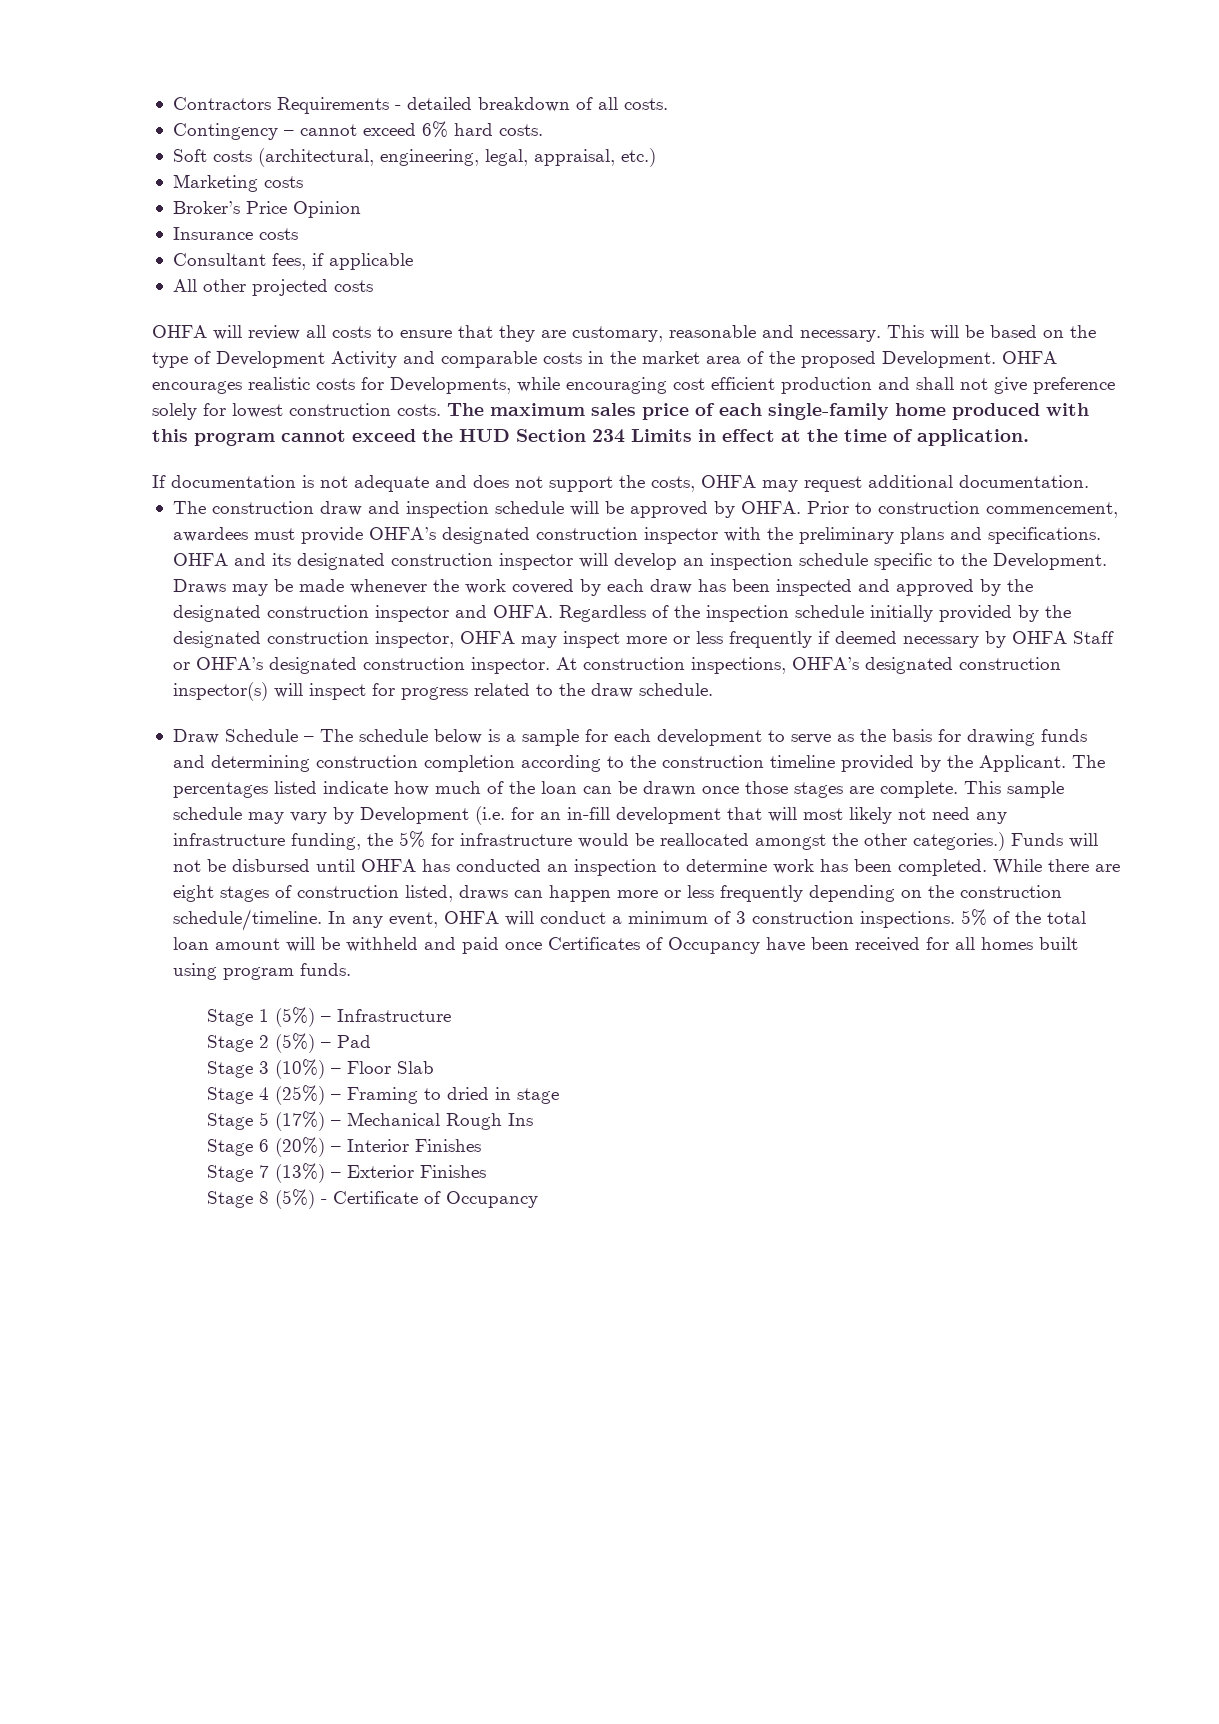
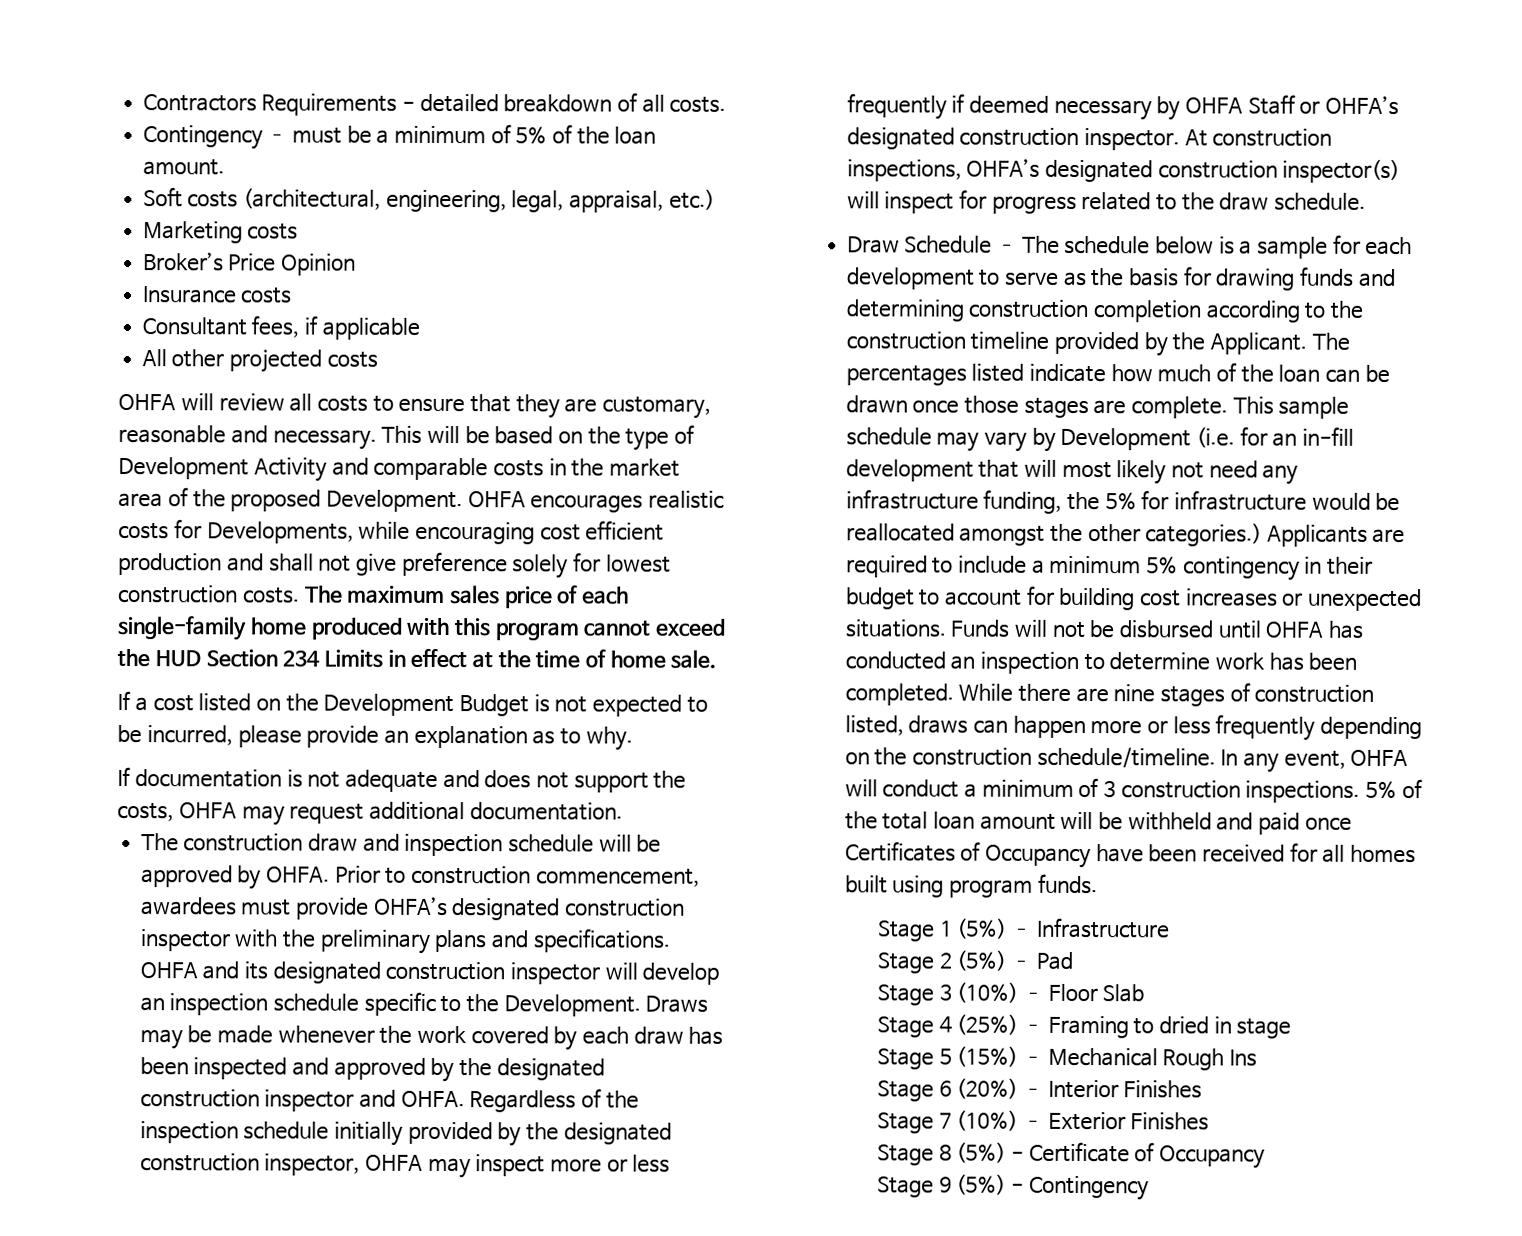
- Contingency – cannot exceed 6% hard costs.
+ Contingency – must be a minimum of 5% of the loan amount.
- The maximum sales price of each single-family home produced with this program cannot exceed the HUD Section 234 Limits in effect at the time of application.
+ The maximum sales price of each single-family home produced with this program cannot exceed the HUD Section 234 Limits in effect at the time of home sale.
+ If a cost listed on the Development Budget is not expected to be incurred, please provide an explanation as to why.
+ Applicants are required to include a minimum 5% contingency in their budget to account for building cost increases or unexpected situations.
- While there are eight stages of construction listed, draws can happen more or less frequently depending on the construction schedule/timeline.
+ While there are nine stages of construction listed, draws can happen more or less frequently depending on the construction schedule/timeline.
- Stage 5 (17%) – Mechanical Rough Ins
+ Stage 5 (15%) – Mechanical Rough Ins
- Stage 7 (13%) – Exterior Finishes
+ Stage 7 (10%) – Exterior Finishes
+ Stage 9 (5%) - Contingency

